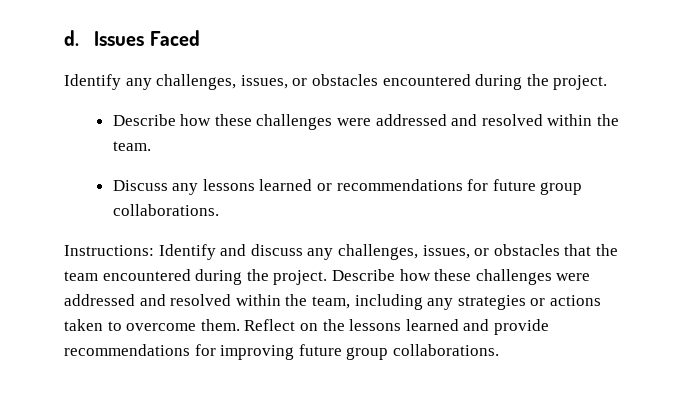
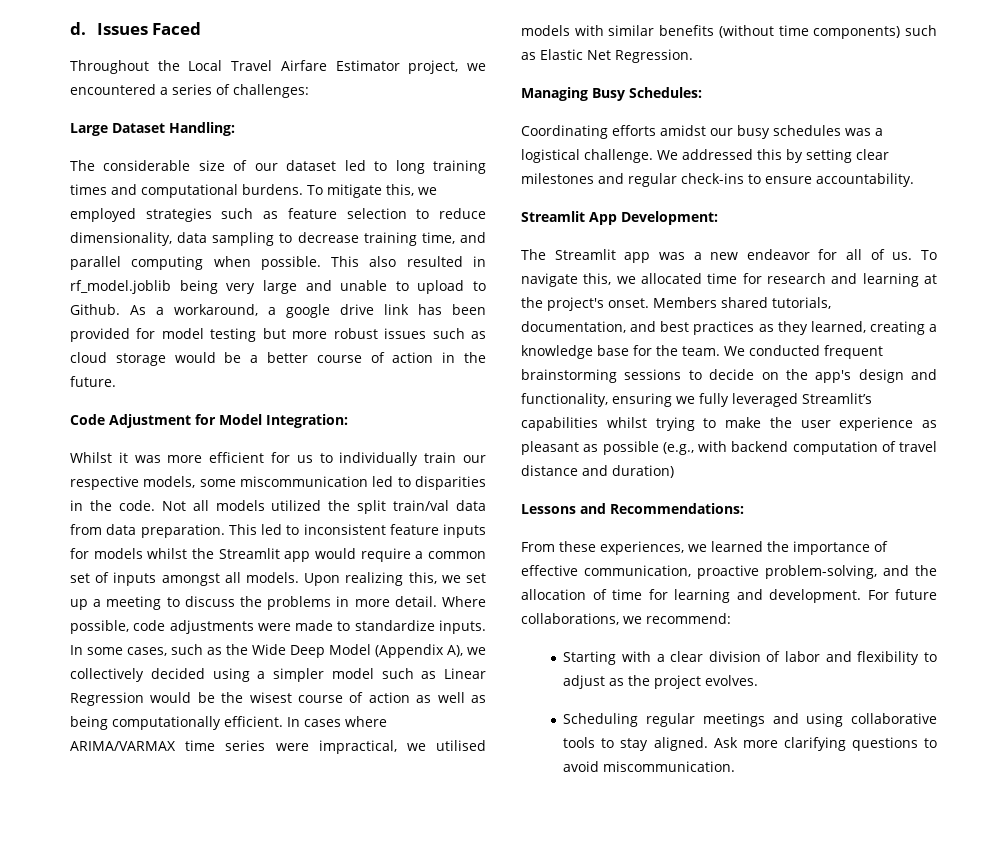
- Identify any challenges, issues, or obstacles encountered during the project.
- Describe how these challenges were addressed and resolved within the team.
- Discuss any lessons learned or recommendations for future group collaborations.
- Instructions: Identify and discuss any challenges, issues, or obstacles that the team encountered during the project. Describe how these challenges were addressed and resolved within the team, including any strategies or actions taken to overcome them. Reflect on the lessons learned and provide recommendations for improving future group collaborations.
+ Throughout the Local Travel Airfare Estimator project, we encountered a series of challenges:
+ Large Dataset Handling:
+ The considerable size of our dataset led to long training times and computational burdens. To mitigate this, we employed strategies such as feature selection to reduce dimensionality, data sampling to decrease training time, and parallel computing when possible. This also resulted in rf_model.joblib being very large and unable to upload to Github. As a workaround, a google drive link has been provided for model testing but more robust issues such as cloud storage would be a better course of action in the future.
+ Code Adjustment for Model Integration:
+ Whilst it was more efficient for us to individually train our respective models, some miscommunication led to disparities in the code. Not all models utilized the split train/val data from data preparation. This led to inconsistent feature inputs for models whilst the Streamlit app would require a common set of inputs amongst all models. Upon realizing this, we set up a meeting to discuss the problems in more detail. Where possible, code adjustments were made to standardize inputs. In some cases, such as the Wide Deep Model (Appendix A), we collectively decided using a simpler model such as Linear Regression would be the wisest course of action as well as being computationally efficient. In cases where ARIMA/VARMAX time series were impractical, we utilised models with similar benefits (without time components) such as Elastic Net Regression.
+ Managing Busy Schedules:
+ Coordinating efforts amidst our busy schedules was a logistical challenge. We addressed this by setting clear milestones and regular check-ins to ensure accountability.
+ Streamlit App Development:
+ The Streamlit app was a new endeavor for all of us. To navigate this, we allocated time for research and learning at the project's onset. Members shared tutorials, documentation, and best practices as they learned, creating a knowledge base for the team. We conducted frequent brainstorming sessions to decide on the app's design and functionality, ensuring we fully leveraged Streamlit’s capabilities whilst trying to make the user experience as pleasant as possible (e.g., with backend computation of travel distance and duration)
+ Lessons and Recommendations:
+ From these experiences, we learned the importance of effective communication, proactive problem-solving, and the allocation of time for learning and development. For future collaborations, we recommend:
+ Starting with a clear division of labor and flexibility to adjust as the project evolves.
+ Scheduling regular meetings and using collaborative tools to stay aligned. Ask more clarifying questions to avoid miscommunication.

